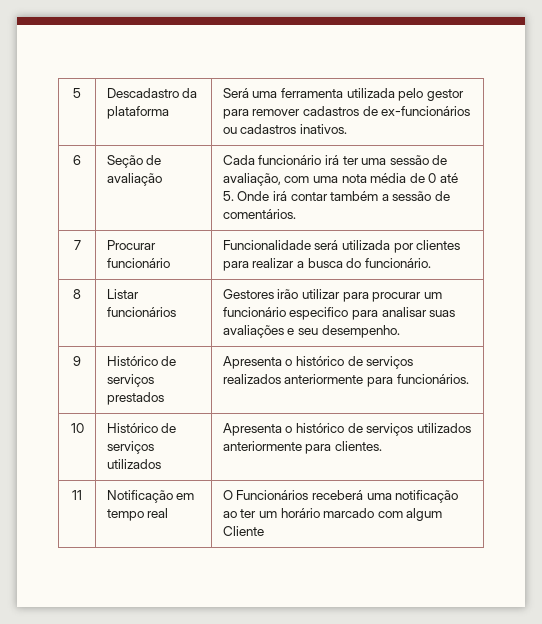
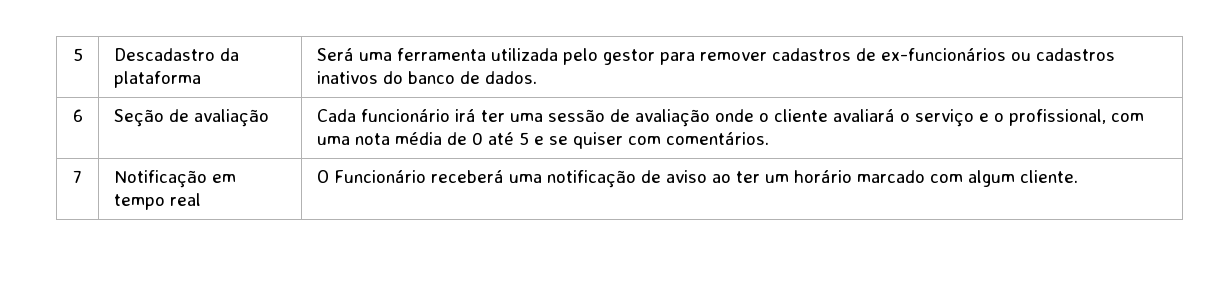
- 5 | Descadastro da plataforma | Será uma ferramenta utilizada pelo gestor para remover cadastros de ex-funcionários ou cadastros inativos.
+ 5 | Descadastro da plataforma | Será uma ferramenta utilizada pelo gestor para remover cadastros de ex-funcionários ou cadastros inativos do banco de dados.
- 6 | Seção de avaliação | Cada funcionário irá ter uma sessão de avaliação, com uma nota média de 0 até 5. Onde irá contar também a sessão de comentários.
- 7 | Procurar funcionário | Funcionalidade será utilizada por clientes para realizar a busca do funcionário.
- 8 | Listar funcionários | Gestores irão utilizar para procurar um funcionário especifico para analisar suas avaliações e seu desempenho.
- 9 | Histórico de serviços prestados | Apresenta o histórico de serviços realizados anteriormente para funcionários.
- 10 | Histórico de serviços utilizados | Apresenta o histórico de serviços utilizados anteriormente para clientes.
- 11 | Notificação em tempo real | O Funcionários receberá uma notificação ao ter um horário marcado com algum Cliente
+ 6 | Seção de avaliação | Cada funcionário irá ter uma sessão de avaliação onde o cliente avaliará o serviço e o profissional, com uma nota média de 0 até 5 e se quiser com comentários.
+ 7 | Notificação em tempo real | O Funcionário receberá uma notificação de aviso ao ter um horário marcado com algum cliente.

